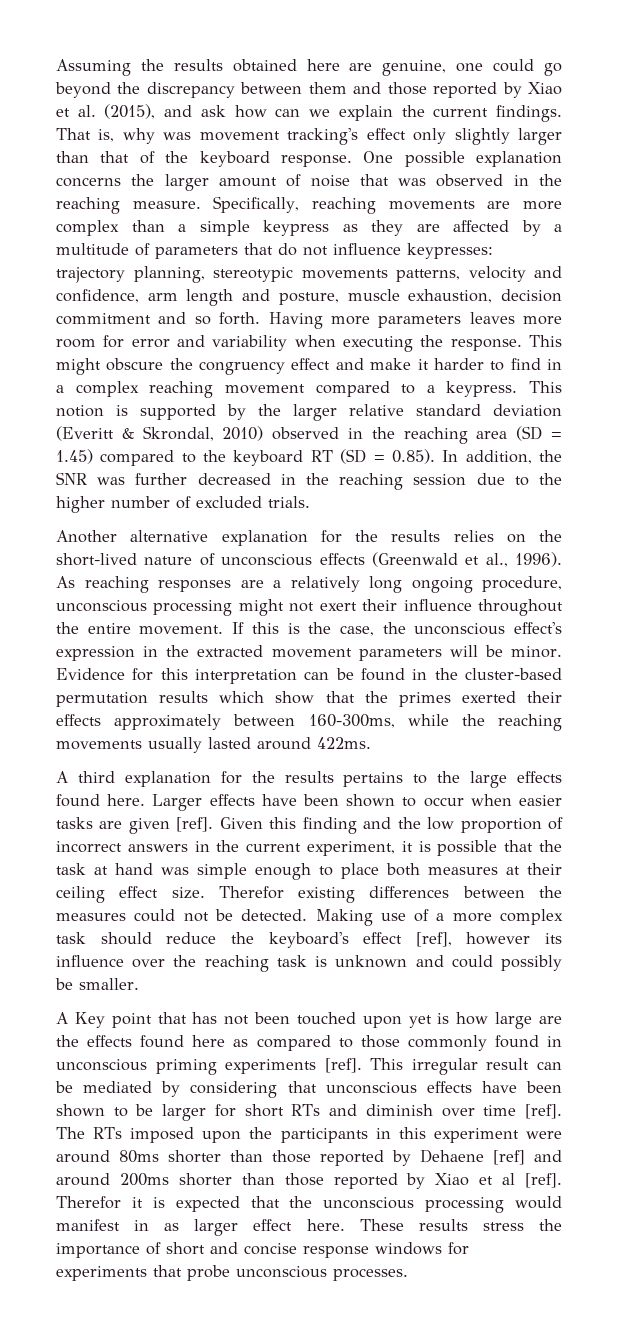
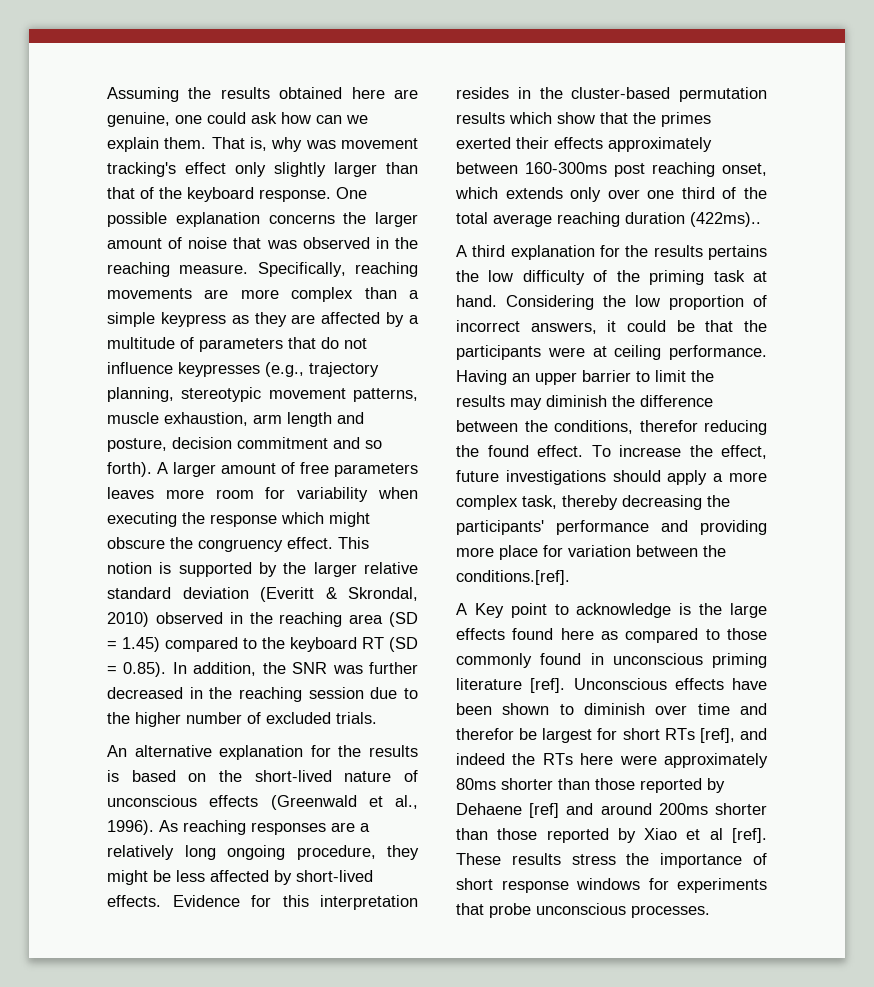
- Assuming the results obtained here are genuine, one could go beyond the discrepancy between them and those reported by Xiao et al. (2015), and ask how can we explain the current findings.
+ Assuming the results obtained here are genuine, one could ask how can we explain them.
- Specifically, reaching movements are more complex than a simple keypress as they are affected by a multitude of parameters that do not influence keypresses: trajectory planning, stereotypic movements patterns, velocity and confidence, arm length and posture, muscle exhaustion, decision commitment and so forth. Having more parameters leaves more room for error and variability when executing the response. This might obscure the congruency effect and make it harder to find in a complex reaching movement compared to a keypress.
+ Specifically, reaching movements are more complex than a simple keypress as they are affected by a multitude of parameters that do not influence keypresses (e.g., trajectory planning, stereotypic movement patterns, muscle exhaustion, arm length and posture, decision commitment and so forth). A larger amount of free parameters leaves more room for variability when executing the response which might obscure the congruency effect.
- Another alternative explanation for the results relies on the short-lived nature of unconscious effects (Greenwald et al., 1996).
+ An alternative explanation for the results is based on the short-lived nature of unconscious effects (Greenwald et al., 1996).
- As reaching responses are a relatively long ongoing procedure, unconscious processing might not exert their influence throughout the entire movement. If this is the case, the unconscious effect's expression in the extracted movement parameters will be minor.
+ As reaching responses are a relatively long ongoing procedure, they might be less affected by short-lived effects.
- Evidence for this interpretation can be found in the cluster-based permutation results which show that the primes exerted their effects approximately between 160-300ms, while the reaching movements usually lasted around 422ms.
+ Evidence for this interpretation resides in the cluster-based permutation results which show that the primes exerted their effects approximately between 160-300ms post reaching onset, which extends only over one third of the total average reaching duration (422ms)..
- A third explanation for the results pertains to the large effects found here. Larger effects have been shown to occur when easier tasks are given [ref]. Given this finding and the low proportion of incorrect answers in the current experiment, it is possible that the task at hand was simple enough to place both measures at their ceiling effect size. Therefor existing differences between the measures could not be detected. Making use of a more complex task should reduce the keyboard's effect [ref], however its influence over the reaching task is unknown and could possibly be smaller.
- A Key point that has not been touched upon yet is how large are the effects found here as compared to those commonly found in unconscious priming experiments [ref]. This irregular result can be mediated by considering that unconscious effects have been shown to be larger for short RTs and diminish over time [ref]. The RTs imposed upon the participants in this experiment were around 80ms shorter than those reported by Dehaene [ref] and around 200ms shorter than those reported by Xiao et al [ref].
+ A third explanation for the results pertains the low difficulty of the priming task at hand. Considering the low proportion of incorrect answers, it could be that the participants were at ceiling performance. Having an upper barrier to limit the results may diminish the difference between the conditions, therefor reducing the found effect. To increase the effect, future investigations should apply a more complex task, thereby decreasing the participants' performance and providing more place for variation between the conditions.[ref].
+ A Key point to acknowledge is the large effects found here as compared to those commonly found in unconscious priming literature [ref]. Unconscious effects have been shown to diminish over time and therefor be largest for short RTs [ref], and indeed the RTs here were approximately 80ms shorter than those reported by Dehaene [ref] and around 200ms shorter than those reported by Xiao et al [ref].
- Therefor it is expected that the unconscious processing would manifest in as larger effect here.
- These results stress the importance of short and concise response windows for experiments that probe unconscious processes.
+ These results stress the importance of short response windows for experiments that probe unconscious processes.

